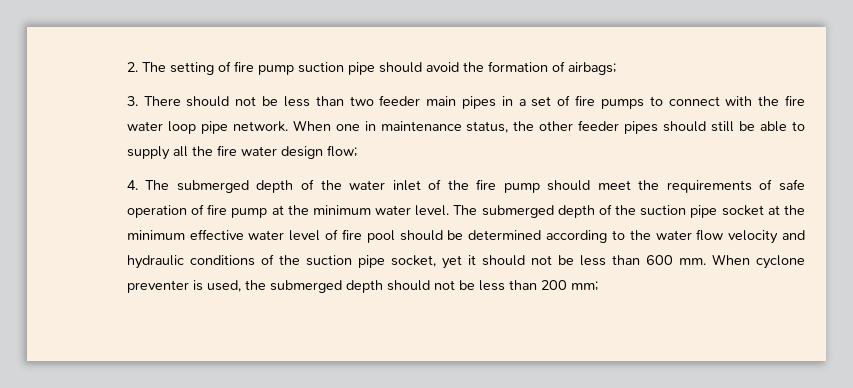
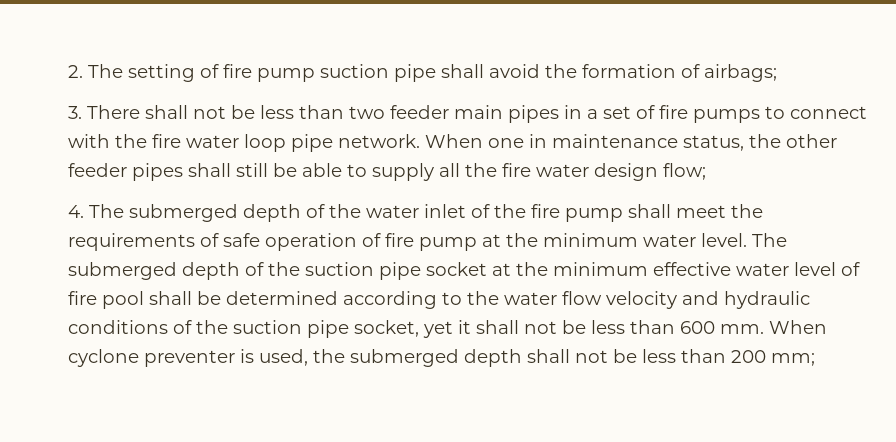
- 2. The setting of fire pump suction pipe should avoid the formation of airbags;
+ 2. The setting of fire pump suction pipe shall avoid the formation of airbags;
- 3. There should not be less than two feeder main pipes in a set of fire pumps to connect with the fire water loop pipe network.
+ 3. There shall not be less than two feeder main pipes in a set of fire pumps to connect with the fire water loop pipe network.
- When one in maintenance status, the other feeder pipes should still be able to supply all the fire water design flow;
+ When one in maintenance status, the other feeder pipes shall still be able to supply all the fire water design flow;
- 4. The submerged depth of the water inlet of the fire pump should meet the requirements of safe operation of fire pump at the minimum water level.
+ 4. The submerged depth of the water inlet of the fire pump shall meet the requirements of safe operation of fire pump at the minimum water level.
- The submerged depth of the suction pipe socket at the minimum effective water level of fire pool should be determined according to the water flow velocity and hydraulic conditions of the suction pipe socket, yet it should not be less than 600 mm.
+ The submerged depth of the suction pipe socket at the minimum effective water level of fire pool shall be determined according to the water flow velocity and hydraulic conditions of the suction pipe socket, yet it shall not be less than 600 mm.
- When cyclone preventer is used, the submerged depth should not be less than 200 mm;
+ When cyclone preventer is used, the submerged depth shall not be less than 200 mm;

